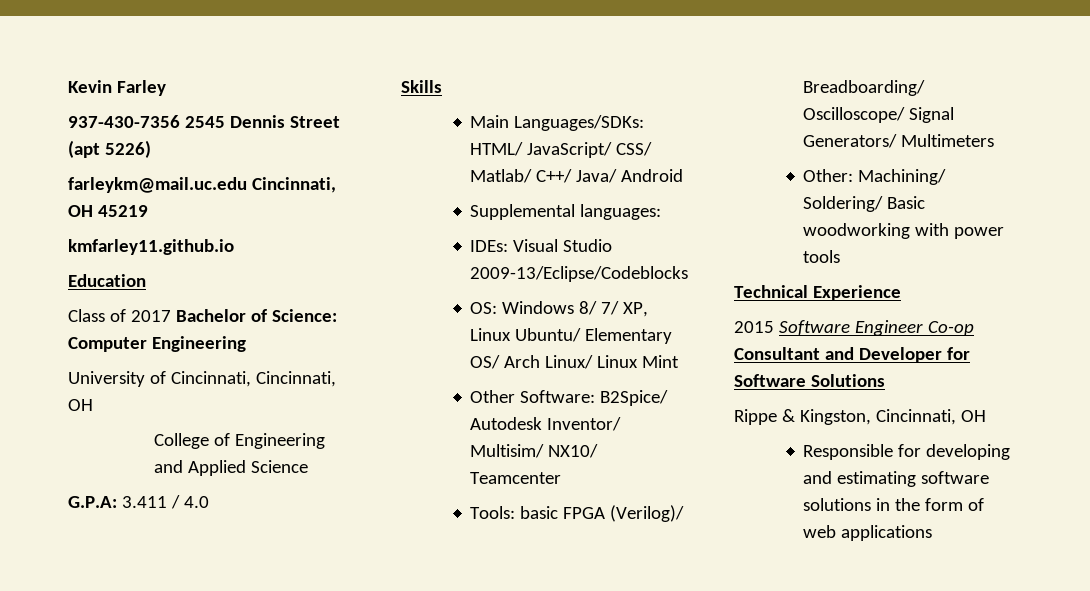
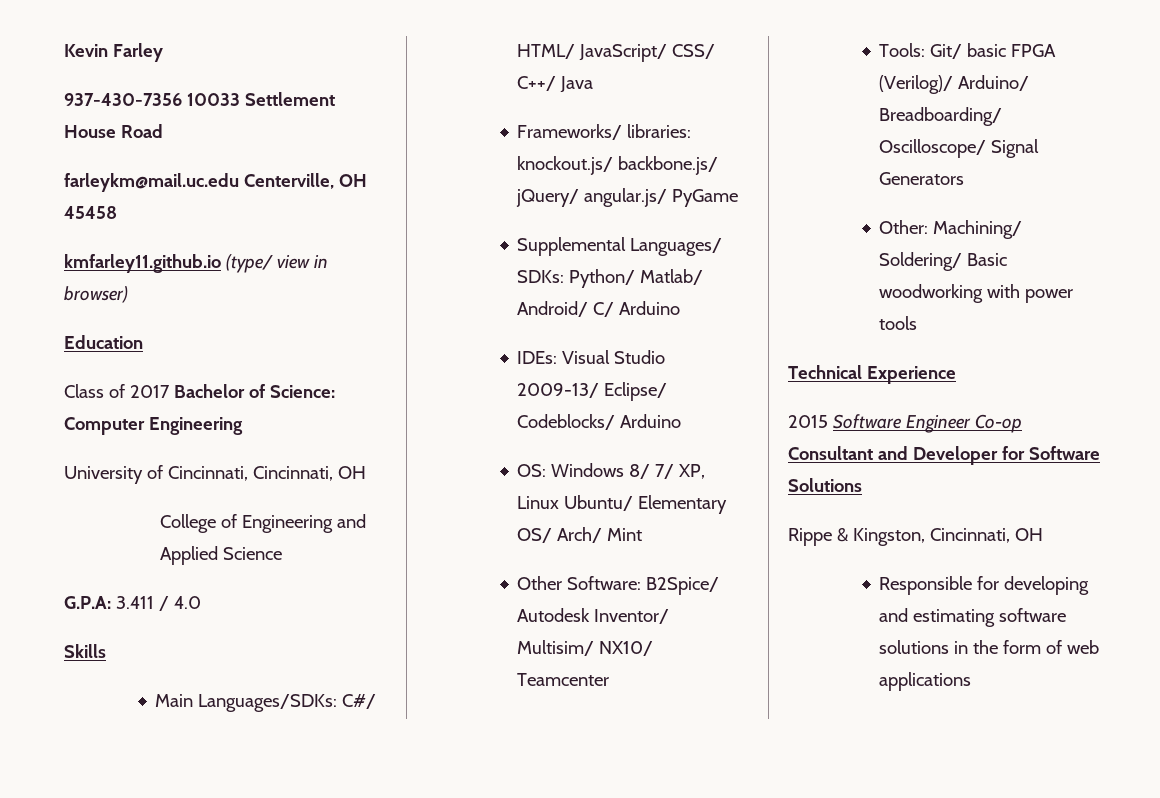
- 937-430-7356 2545 Dennis Street (apt 5226)
- farleykm@mail.uc.edu Cincinnati, OH 45219
- kmfarley11.github.io
+ 937-430-7356 10033 Settlement House Road
+ farleykm@mail.uc.edu Centerville, OH 45458
+ kmfarley11.github.io (type/ view in browser)
- Main Languages/SDKs: HTML/ JavaScript/ CSS/ Matlab/ C++/ Java/ Android
- Supplemental languages:
+ Main Languages/SDKs: C#/ HTML/ JavaScript/ CSS/ C++/ Java
+ Frameworks/ libraries: knockout.js/ backbone.js/ jQuery/ angular.js/ PyGame
+ Supplemental Languages/ SDKs: Python/ Matlab/ Android/ C/ Arduino
- IDEs: Visual Studio 2009-13/Eclipse/Codeblocks
+ IDEs: Visual Studio 2009-13/ Eclipse/ Codeblocks/ Arduino
- OS: Windows 8/ 7/ XP, Linux Ubuntu/ Elementary OS/ Arch Linux/ Linux Mint
+ OS: Windows 8/ 7/ XP, Linux Ubuntu/ Elementary OS/ Arch/ Mint
- Tools: basic FPGA (Verilog)/ Breadboarding/ Oscilloscope/ Signal Generators/ Multimeters
+ Tools: Git/ basic FPGA (Verilog)/ Arduino/ Breadboarding/ Oscilloscope/ Signal Generators

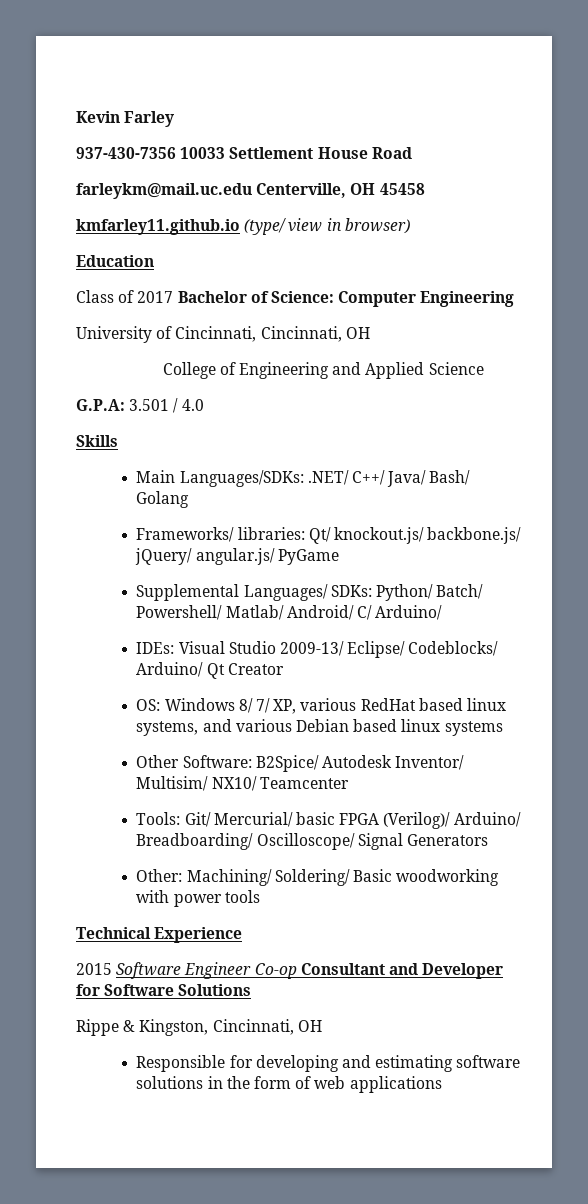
- G.P.A: 3.411 / 4.0
+ G.P.A: 3.501 / 4.0
- Main Languages/SDKs: C#/ HTML/ JavaScript/ CSS/ C++/ Java
+ Main Languages/SDKs: .NET/ C++/ Java/ Bash/ Golang
- Frameworks/ libraries: knockout.js/ backbone.js/ jQuery/ angular.js/ PyGame
+ Frameworks/ libraries: Qt/ knockout.js/ backbone.js/ jQuery/ angular.js/ PyGame
- Supplemental Languages/ SDKs: Python/ Matlab/ Android/ C/ Arduino
+ Supplemental Languages/ SDKs: Python/ Batch/ Powershell/ Matlab/ Android/ C/ Arduino/
- IDEs: Visual Studio 2009-13/ Eclipse/ Codeblocks/ Arduino
+ IDEs: Visual Studio 2009-13/ Eclipse/ Codeblocks/ Arduino/ Qt Creator
- OS: Windows 8/ 7/ XP, Linux Ubuntu/ Elementary OS/ Arch/ Mint
+ OS: Windows 8/ 7/ XP, various RedHat based linux systems, and various Debian based linux systems
- Tools: Git/ basic FPGA (Verilog)/ Arduino/ Breadboarding/ Oscilloscope/ Signal Generators
+ Tools: Git/ Mercurial/ basic FPGA (Verilog)/ Arduino/ Breadboarding/ Oscilloscope/ Signal Generators

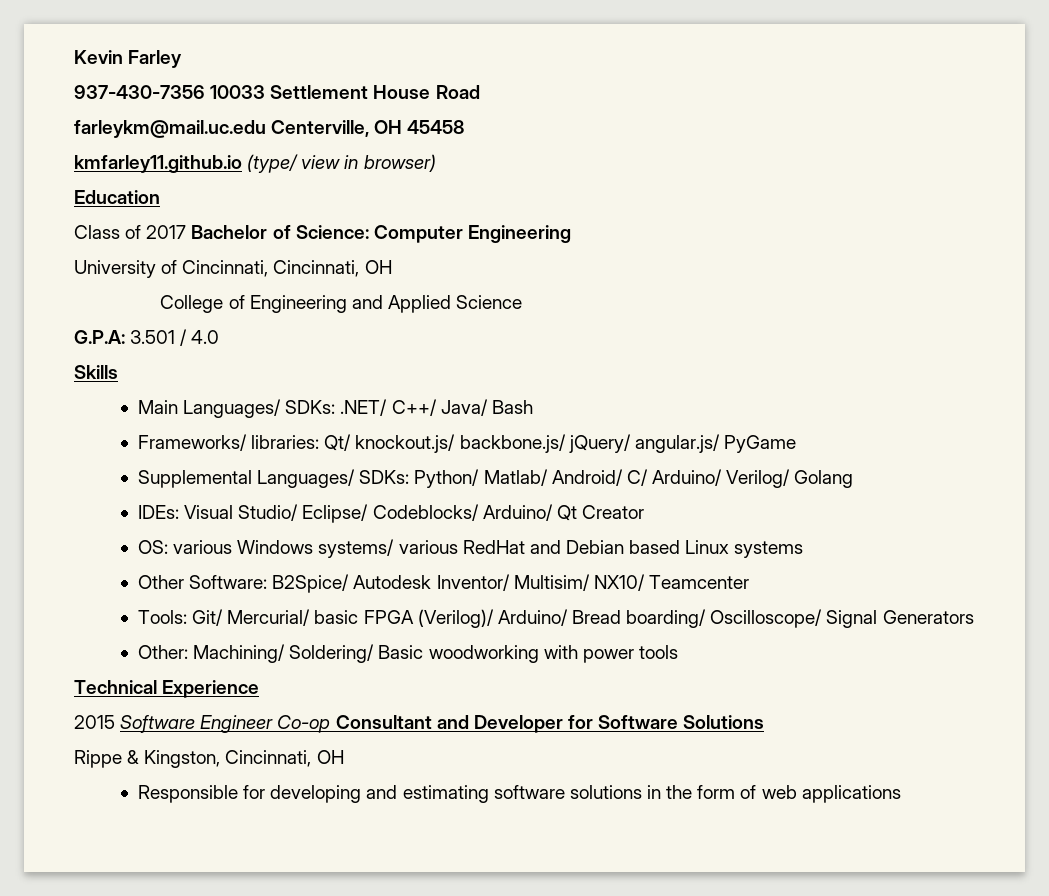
- Main Languages/SDKs: .NET/ C++/ Java/ Bash/ Golang
+ Main Languages/ SDKs: .NET/ C++/ Java/ Bash
- Supplemental Languages/ SDKs: Python/ Batch/ Powershell/ Matlab/ Android/ C/ Arduino/
+ Supplemental Languages/ SDKs: Python/ Matlab/ Android/ C/ Arduino/ Verilog/ Golang
- IDEs: Visual Studio 2009-13/ Eclipse/ Codeblocks/ Arduino/ Qt Creator
+ IDEs: Visual Studio/ Eclipse/ Codeblocks/ Arduino/ Qt Creator
- OS: Windows 8/ 7/ XP, various RedHat based linux systems, and various Debian based linux systems
+ OS: various Windows systems/ various RedHat and Debian based Linux systems
- Tools: Git/ Mercurial/ basic FPGA (Verilog)/ Arduino/ Breadboarding/ Oscilloscope/ Signal Generators
+ Tools: Git/ Mercurial/ basic FPGA (Verilog)/ Arduino/ Bread boarding/ Oscilloscope/ Signal Generators

